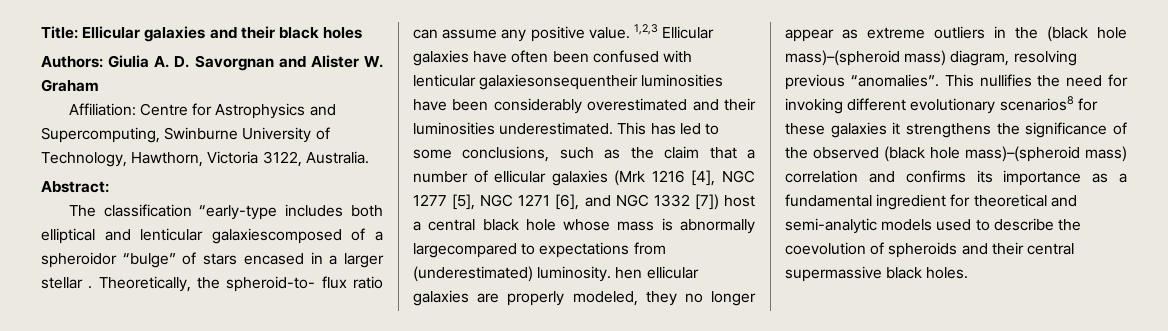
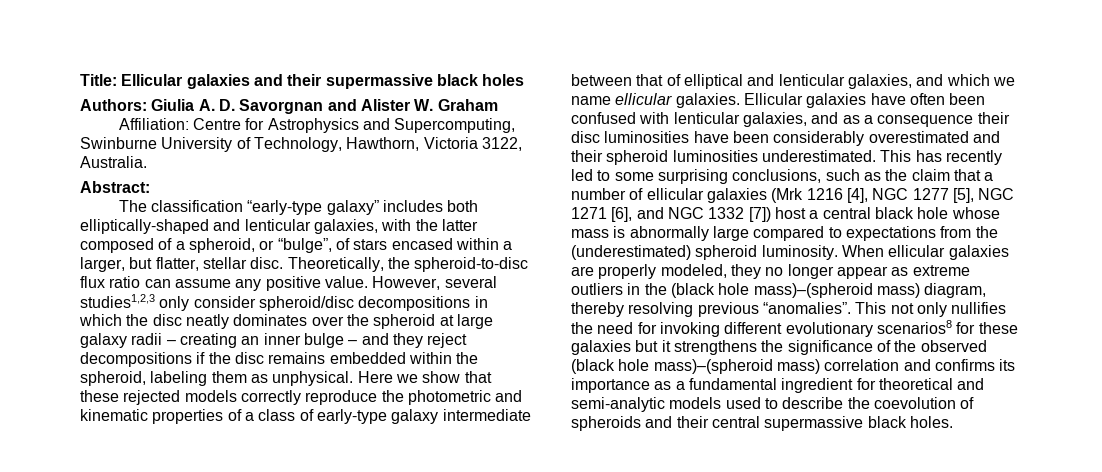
- Title: Ellicular galaxies and their black holes
+ Title: Ellicular galaxies and their supermassive black holes
- The classification “early-type includes both elliptical and lenticular galaxiescomposed of a spheroidor “bulge” of stars encased in a larger stellar .
+ The classification “early-type galaxy” includes both elliptically-shaped and lenticular galaxies, with the latter composed of a spheroid, or “bulge”, of stars encased within a larger, but flatter, stellar disc.
- Theoretically, the spheroid-to- flux ratio can assume any positive value.
+ Theoretically, the spheroid-to-disc flux ratio can assume any positive value.
- 1,2,3 Ellicular galaxies have often been confused with lenticular galaxiesonsequentheir luminosities have been considerably overestimated and their luminosities underestimated.
+ However, several studies1,2,3 only consider spheroid/disc decompositions in which the disc neatly dominates over the spheroid at large galaxy radii – creating an inner bulge – and they reject decompositions if the disc remains embedded within the spheroid, labeling them as unphysical. Here we show that these rejected models correctly reproduce the photometric and kinematic properties of a class of early-type galaxy intermediate between that of elliptical and lenticular galaxies, and which we name ellicular galaxies. Ellicular galaxies have often been confused with lenticular galaxies, and as a consequence their disc luminosities have been considerably overestimated and their spheroid luminosities underestimated.
- This has led to some conclusions, such as the claim that a number of ellicular galaxies (Mrk 1216 [4], NGC 1277 [5], NGC 1271 [6], and NGC 1332 [7]) host a central black hole whose mass is abnormally largecompared to expectations from (underestimated) luminosity. hen ellicular galaxies are properly modeled, they no longer appear as extreme outliers in the (black hole mass)–(spheroid mass) diagram, resolving previous “anomalies”.
+ This has recently led to some surprising conclusions, such as the claim that a number of ellicular galaxies (Mrk 1216 [4], NGC 1277 [5], NGC 1271 [6], and NGC 1332 [7]) host a central black hole whose mass is abnormally large compared to expectations from the (underestimated) spheroid luminosity. When ellicular galaxies are properly modeled, they no longer appear as extreme outliers in the (black hole mass)–(spheroid mass) diagram, thereby resolving previous “anomalies”.
- This nullifies the need for invoking different evolutionary scenarios8 for these galaxies it strengthens the significance of the observed (black hole mass)–(spheroid mass) correlation and confirms its importance as a fundamental ingredient for theoretical and semi-analytic models used to describe the coevolution of spheroids and their central supermassive black holes.
+ This not only nullifies the need for invoking different evolutionary scenarios8 for these galaxies but it strengthens the significance of the observed (black hole mass)–(spheroid mass) correlation and confirms its importance as a fundamental ingredient for theoretical and semi-analytic models used to describe the coevolution of spheroids and their central supermassive black holes.

